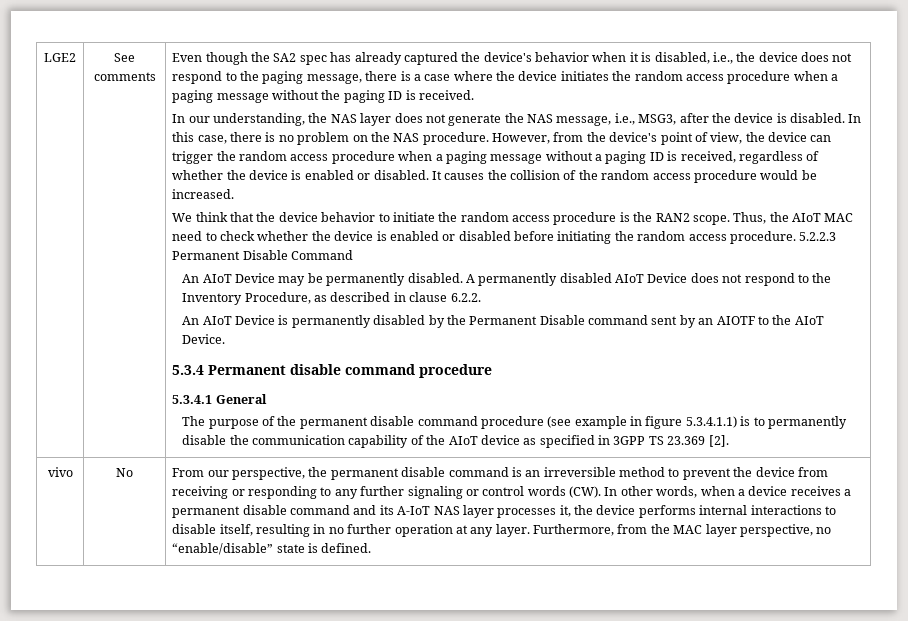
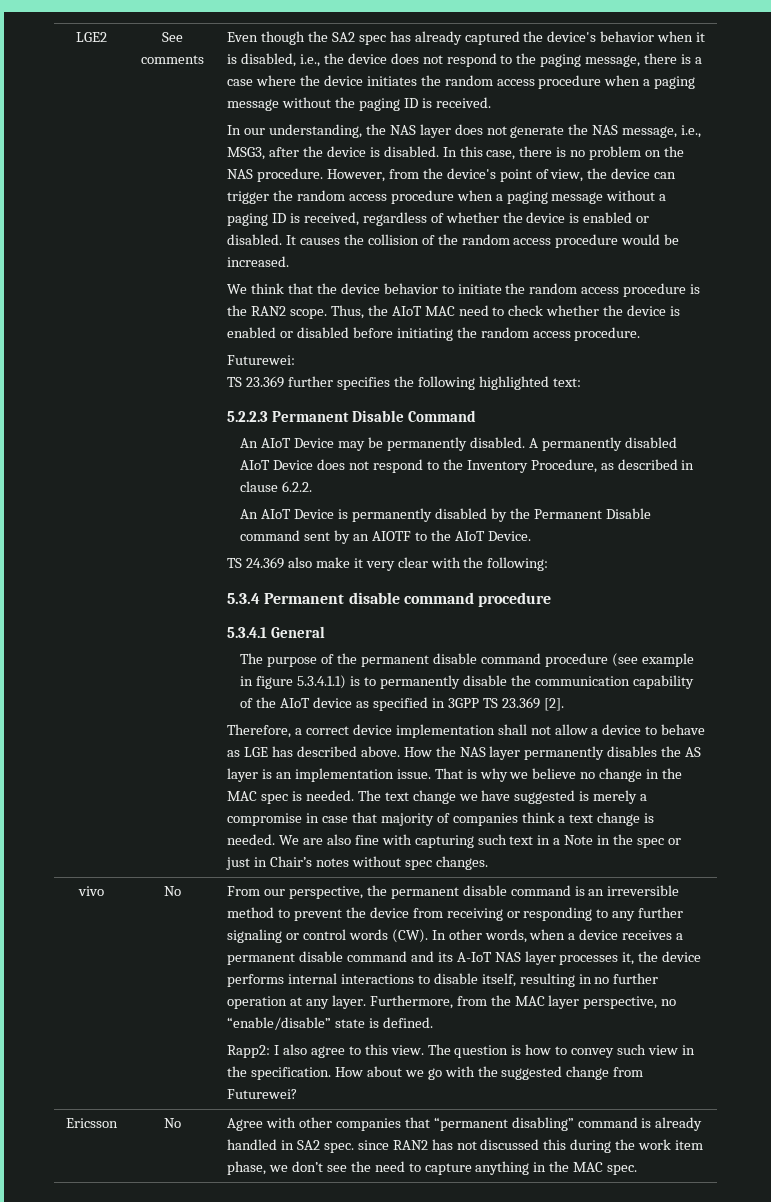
- Thus, the AIoT MAC need to check whether the device is enabled or disabled before initiating the random access procedure. 5.2.2.3 Permanent Disable Command
+ Thus, the AIoT MAC need to check whether the device is enabled or disabled before initiating the random access procedure.
+ Futurewei:
+ TS 23.369 further specifies the following highlighted text:
+ 5.2.2.3 Permanent Disable Command
+ TS 24.369 also make it very clear with the following:
+ Therefore, a correct device implementation shall not allow a device to behave as LGE has described above. How the NAS layer permanently disables the AS layer is an implementation issue. That is why we believe no change in the MAC spec is needed. The text change we have suggested is merely a compromise in case that majority of companies think a text change is needed. We are also fine with capturing such text in a Note in the spec or just in Chair’s notes without spec changes.
+ Rapp2: I also agree to this view. The question is how to convey such view in the specification. How about we go with the suggested change from Futurewei?
+ Ericsson | No | Agree with other companies that “permanent disabling” command is already handled in SA2 spec. since RAN2 has not discussed this during the work item phase, we don’t see the need to capture anything in the MAC spec.

